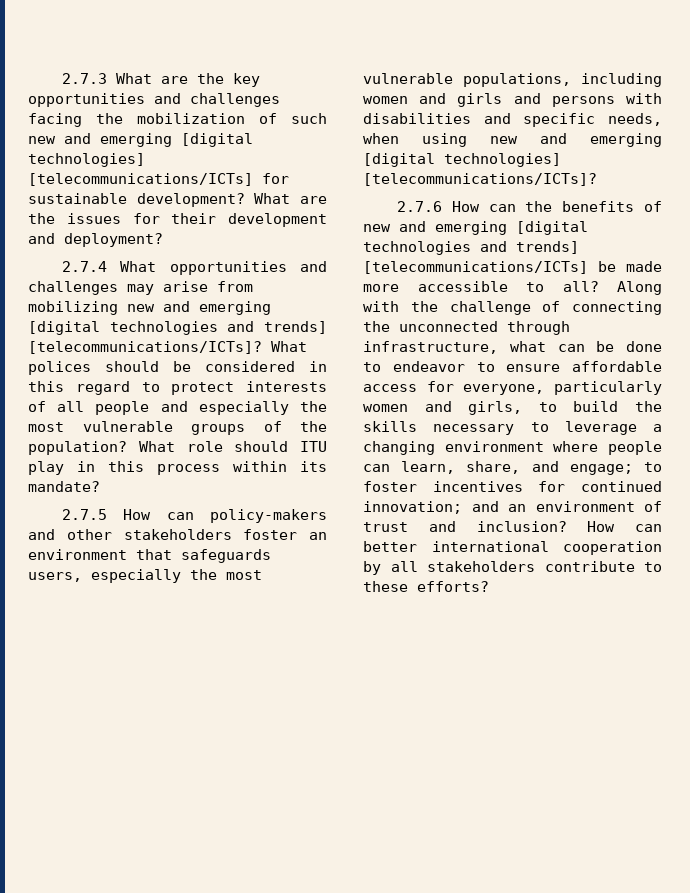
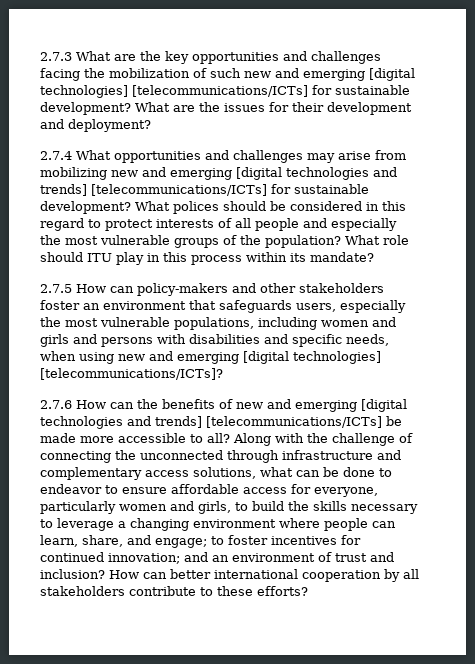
- 2.7.4 What opportunities and challenges may arise from mobilizing new and emerging [digital technologies and trends] [telecommunications/ICTs]?
+ 2.7.4 What opportunities and challenges may arise from mobilizing new and emerging [digital technologies and trends] [telecommunications/ICTs] for sustainable development?
- Along with the challenge of connecting the unconnected through infrastructure, what can be done to endeavor to ensure affordable access for everyone, particularly women and girls, to build the skills necessary to leverage a changing environment where people can learn, share, and engage; to foster incentives for continued innovation; and an environment of trust and inclusion?
+ Along with the challenge of connecting the unconnected through infrastructure and complementary access solutions, what can be done to endeavor to ensure affordable access for everyone, particularly women and girls, to build the skills necessary to leverage a changing environment where people can learn, share, and engage; to foster incentives for continued innovation; and an environment of trust and inclusion?

